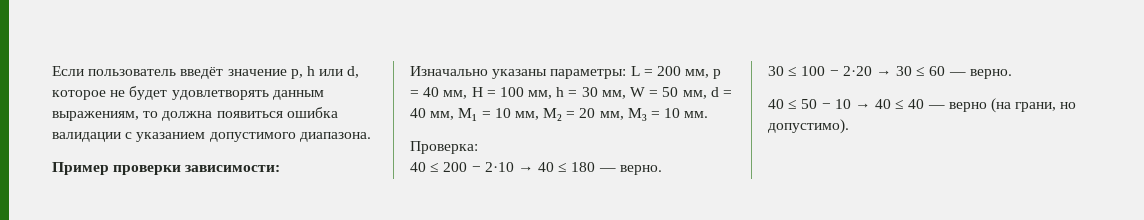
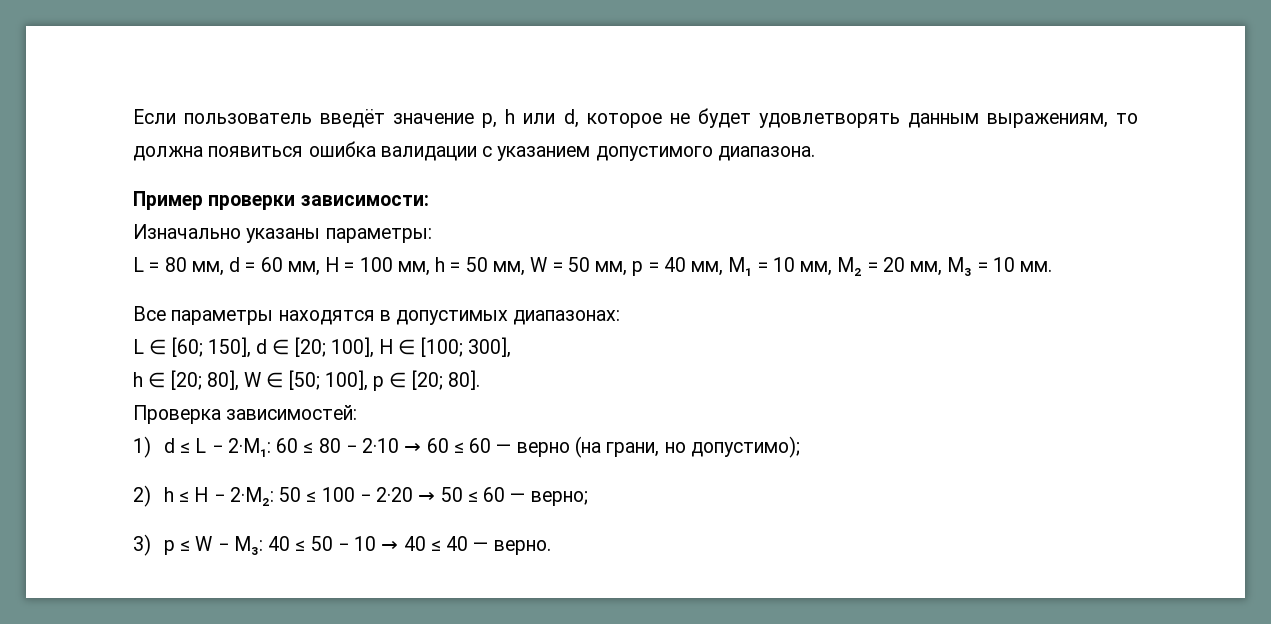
- Изначально указаны параметры: L = 200 мм, p = 40 мм, H = 100 мм, h = 30 мм, W = 50 мм, d = 40 мм, M₁ = 10 мм, M₂ = 20 мм, M₃ = 10 мм.
+ Изначально указаны параметры:
+ L = 80 мм, d = 60 мм, H = 100 мм, h = 50 мм, W = 50 мм, p = 40 мм, M₁ = 10 мм, M₂ = 20 мм, M₃ = 10 мм.
- Проверка:
- 40 ≤ 200 − 2·10 → 40 ≤ 180 — верно.
- 30 ≤ 100 − 2·20 → 30 ≤ 60 — верно.
- 40 ≤ 50 − 10 → 40 ≤ 40 — верно (на грани, но допустимо).
+ Все параметры находятся в допустимых диапазонах:
+ L ∈ [60; 150], d ∈ [20; 100], H ∈ [100; 300],
+ h ∈ [20; 80], W ∈ [50; 100], p ∈ [20; 80].
+ Проверка зависимостей:
+ 1) d ≤ L − 2·M₁: 60 ≤ 80 − 2·10 → 60 ≤ 60 — верно (на грани, но допустимо);
+ 2) h ≤ H − 2·M₂: 50 ≤ 100 − 2·20 → 50 ≤ 60 — верно;
+ 3) p ≤ W − M₃: 40 ≤ 50 − 10 → 40 ≤ 40 — верно.

